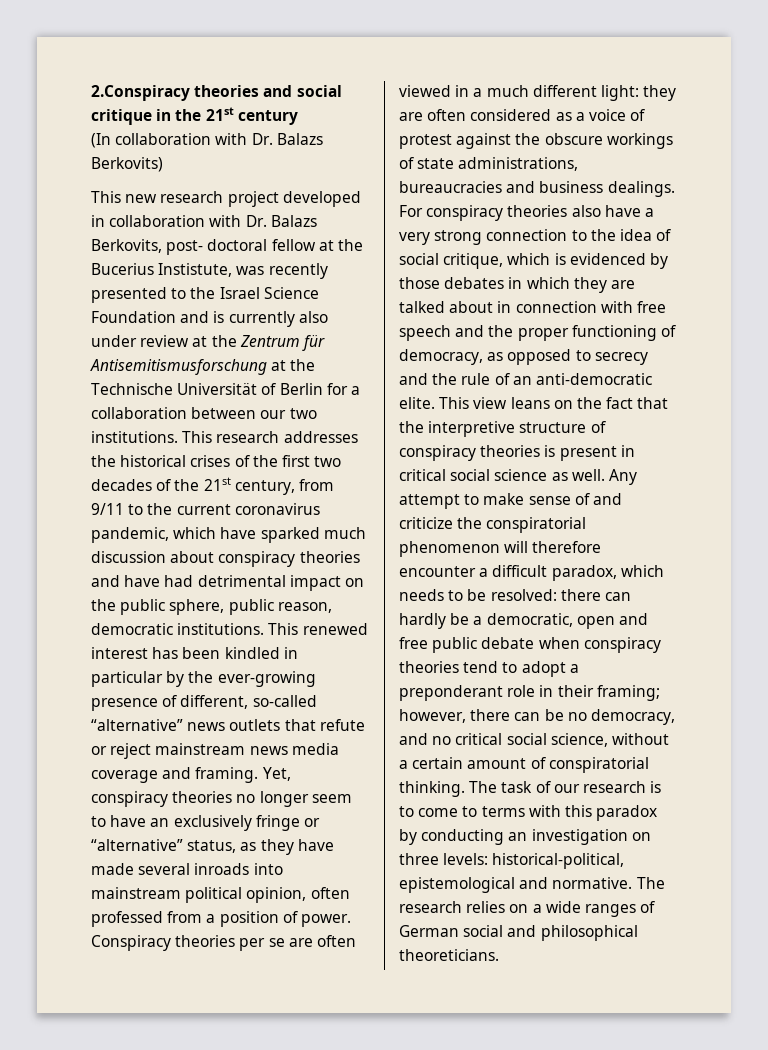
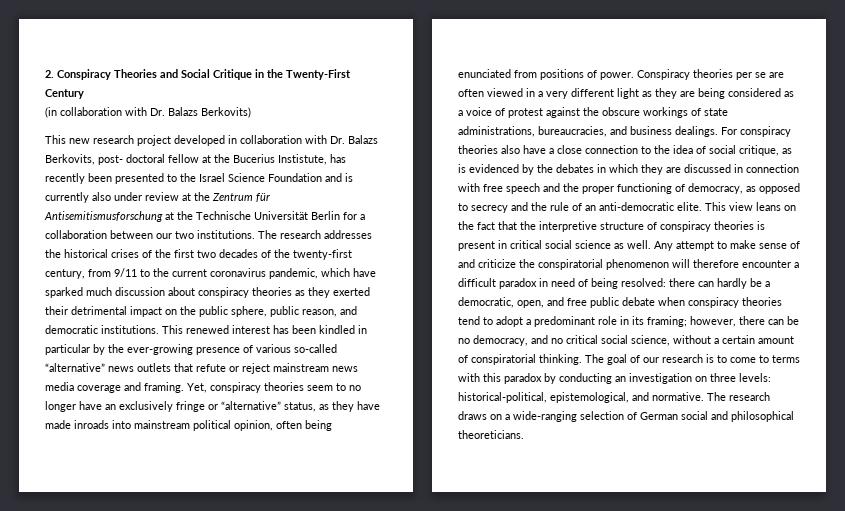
- 2.Conspiracy theories and social critique in the 21st century
- (In collaboration with Dr. Balazs Berkovits)
+ 2. Conspiracy Theories and Social Critique in the Twenty-First Century
+ (in collaboration with Dr. Balazs Berkovits)
- This new research project developed in collaboration with Dr. Balazs Berkovits, post- doctoral fellow at the Bucerius Instistute, was recently presented to the Israel Science Foundation and is currently also under review at the Zentrum für Antisemitismusforschung at the Technische Universität of Berlin for a collaboration between our two institutions.
+ This new research project developed in collaboration with Dr. Balazs Berkovits, post- doctoral fellow at the Bucerius Instistute, has recently been presented to the Israel Science Foundation and is currently also under review at the Zentrum für Antisemitismusforschung at the Technische Universität Berlin for a collaboration between our two institutions.
- This research addresses the historical crises of the first two decades of the 21st century, from 9/11 to the current coronavirus pandemic, which have sparked much discussion about conspiracy theories and have had detrimental impact on the public sphere, public reason, democratic institutions.
+ The research addresses the historical crises of the first two decades of the twenty-first century, from 9/11 to the current coronavirus pandemic, which have sparked much discussion about conspiracy theories as they exerted their detrimental impact on the public sphere, public reason, and democratic institutions.
- This renewed interest has been kindled in particular by the ever-growing presence of different, so-called “alternative” news outlets that refute or reject mainstream news media coverage and framing.
+ This renewed interest has been kindled in particular by the ever-growing presence of various so-called “alternative” news outlets that refute or reject mainstream news media coverage and framing.
- Yet, conspiracy theories no longer seem to have an exclusively fringe or “alternative” status, as they have made several inroads into mainstream political opinion, often professed from a position of power.
+ Yet, conspiracy theories seem to no longer have an exclusively fringe or “alternative” status, as they have made inroads into mainstream political opinion, often being enunciated from positions of power.
- Conspiracy theories per se are often viewed in a much different light: they are often considered as a voice of protest against the obscure workings of state administrations, bureaucracies and business dealings.
+ Conspiracy theories per se are often viewed in a very different light as they are being considered as a voice of protest against the obscure workings of state administrations, bureaucracies, and business dealings.
- For conspiracy theories also have a very strong connection to the idea of social critique, which is evidenced by those debates in which they are talked about in connection with free speech and the proper functioning of democracy, as opposed to secrecy and the rule of an anti-democratic elite.
+ For conspiracy theories also have a close connection to the idea of social critique, as is evidenced by the debates in which they are discussed in connection with free speech and the proper functioning of democracy, as opposed to secrecy and the rule of an anti-democratic elite.
- Any attempt to make sense of and criticize the conspiratorial phenomenon will therefore encounter a difficult paradox, which needs to be resolved: there can hardly be a democratic, open and free public debate when conspiracy theories tend to adopt a preponderant role in their framing; however, there can be no democracy, and no critical social science, without a certain amount of conspiratorial thinking.
+ Any attempt to make sense of and criticize the conspiratorial phenomenon will therefore encounter a difficult paradox in need of being resolved: there can hardly be a democratic, open, and free public debate when conspiracy theories tend to adopt a predominant role in its framing; however, there can be no democracy, and no critical social science, without a certain amount of conspiratorial thinking.
- The task of our research is to come to terms with this paradox by conducting an investigation on three levels: historical-political, epistemological and normative.
+ The goal of our research is to come to terms with this paradox by conducting an investigation on three levels: historical-political, epistemological, and normative.
- The research relies on a wide ranges of German social and philosophical theoreticians.
+ The research draws on a wide-ranging selection of German social and philosophical theoreticians.

